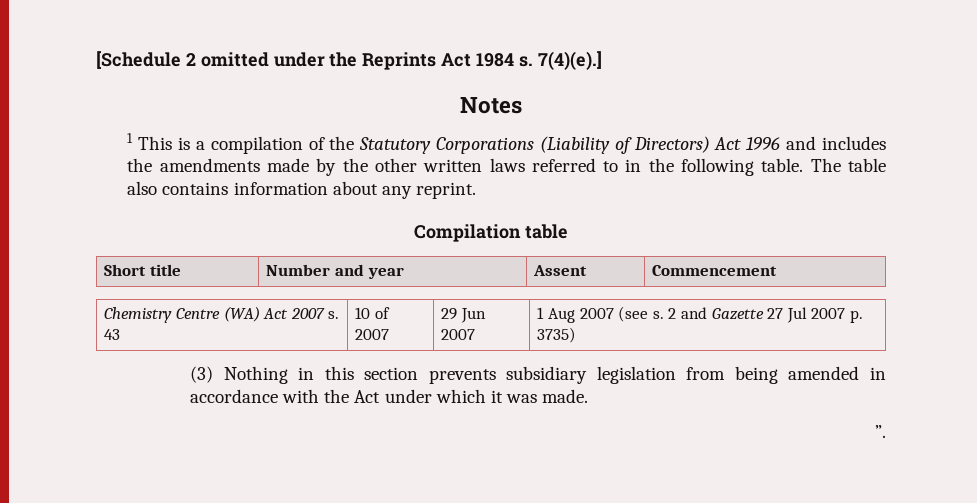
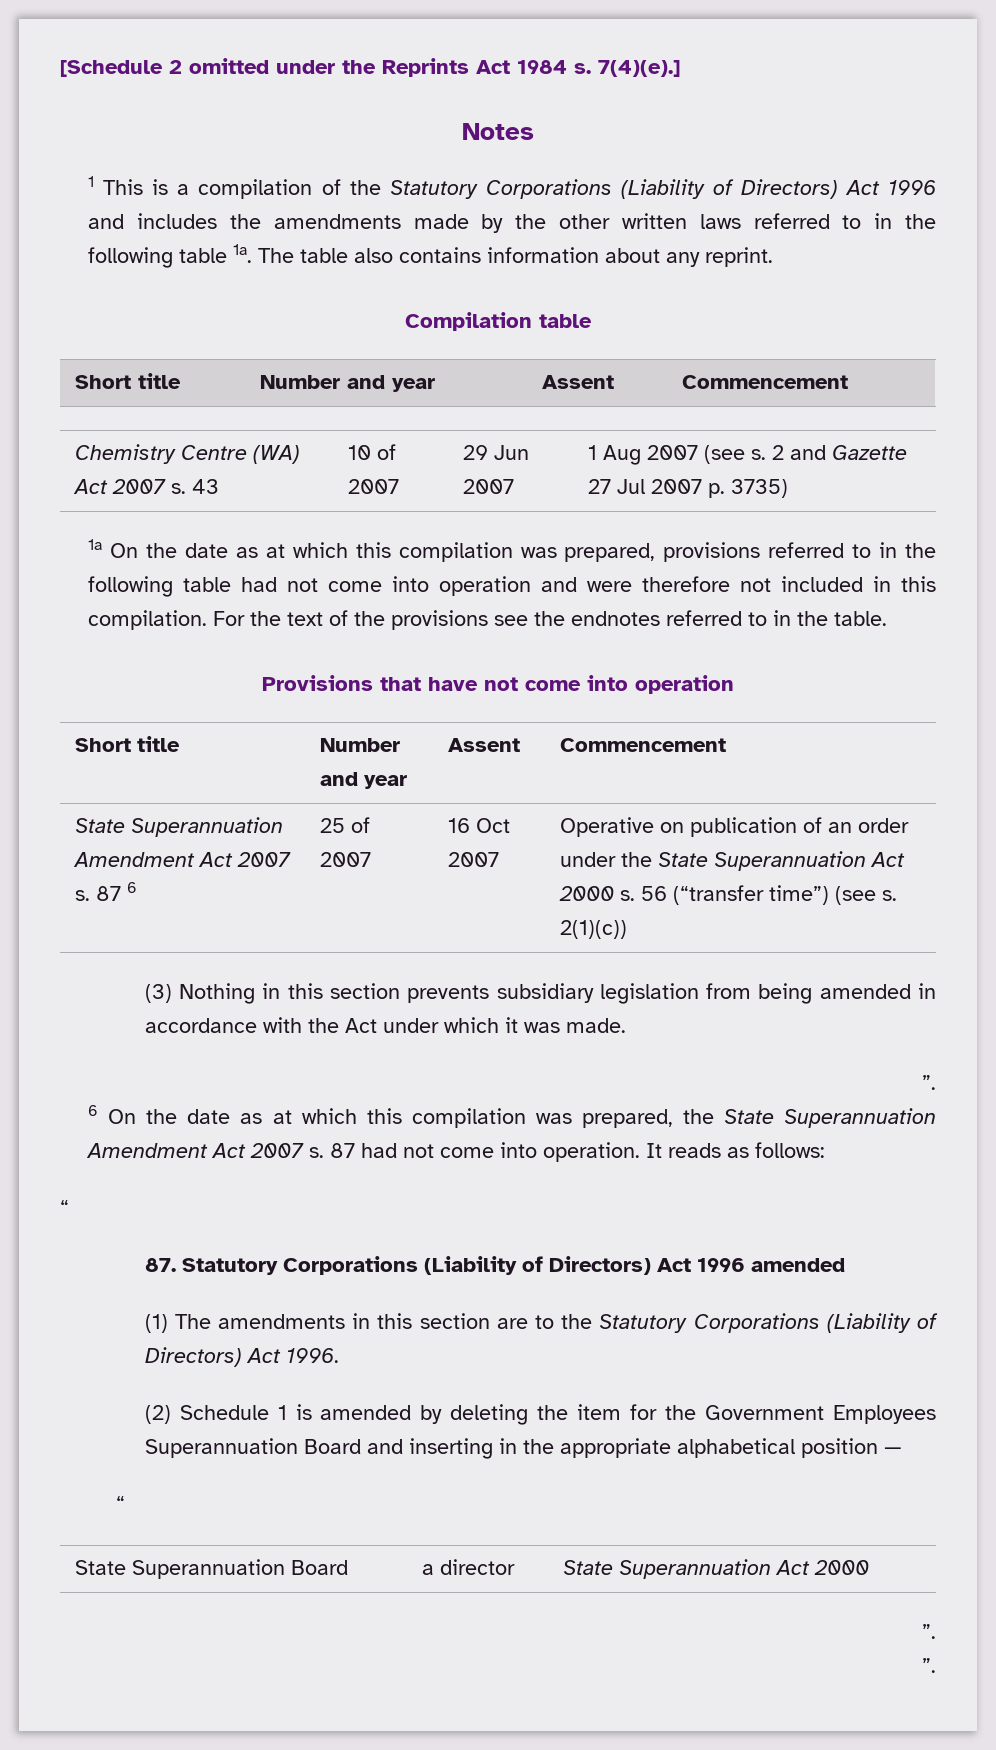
- 1 This is a compilation of the Statutory Corporations (Liability of Directors) Act 1996 and includes the amendments made by the other written laws referred to in the following table.
+ 1 This is a compilation of the Statutory Corporations (Liability of Directors) Act 1996 and includes the amendments made by the other written laws referred to in the following table 1a.
+ 1a On the date as at which this compilation was prepared, provisions referred to in the following table had not come into operation and were therefore not included in this compilation. For the text of the provisions see the endnotes referred to in the table.
+ Provisions that have not come into operation
+ Short title | Number and year | Assent | Commencement
+ State Superannuation Amendment Act 2007 s. 87 6 | 25 of 2007 | 16 Oct 2007 | Operative on publication of an order under the State Superannuation Act 2000 s. 56 (“transfer time”) (see s. 2(1)(c))
+ 6 On the date as at which this compilation was prepared, the State Superannuation Amendment Act 2007 s. 87 had not come into operation. It reads as follows:
+ “
+ 87. Statutory Corporations (Liability of Directors) Act 1996 amended
+ (1) The amendments in this section are to the Statutory Corporations (Liability of Directors) Act 1996.
+ (2) Schedule 1 is amended by deleting the item for the Government Employees Superannuation Board and inserting in the appropriate alphabetical position —
+ “
+ State Superannuation Board | a director | State Superannuation Act 2000
+ ”.
+ ”.

